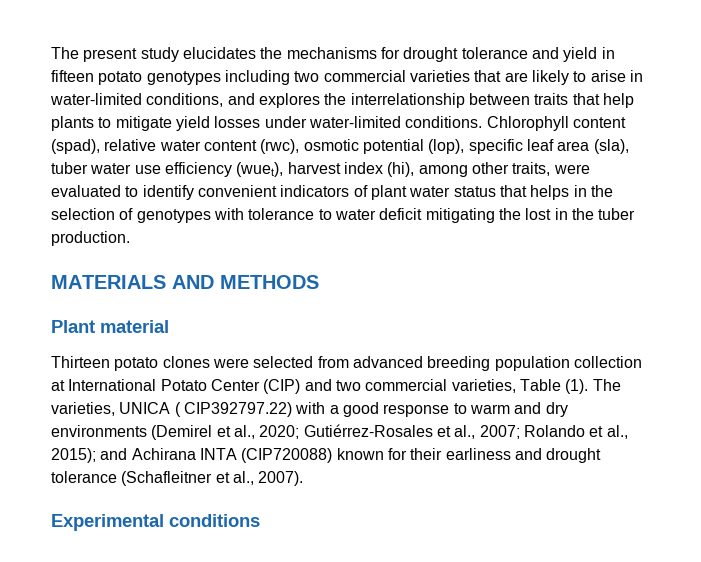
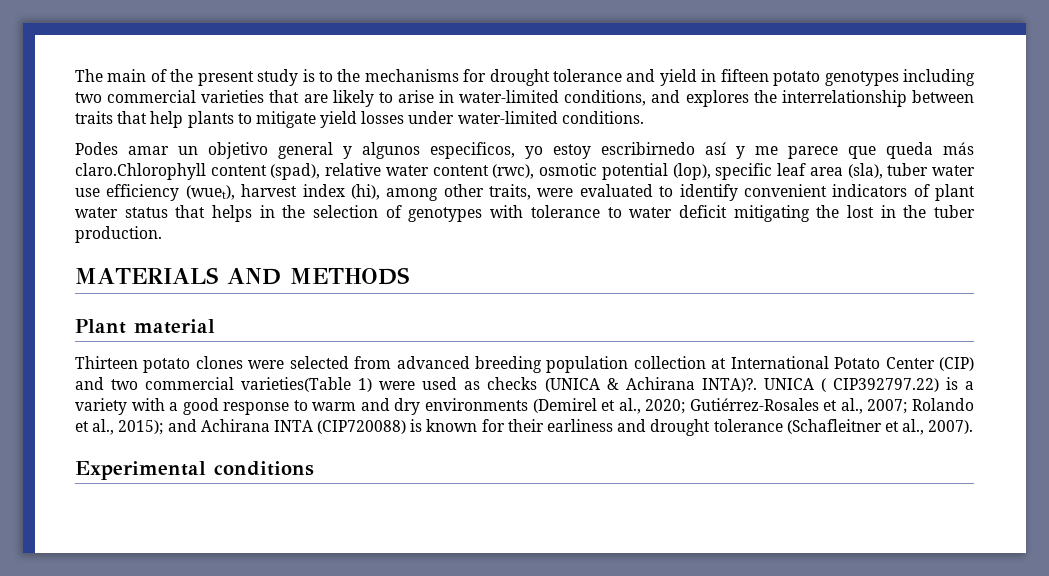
- The present study elucidates the mechanisms for drought tolerance and yield in fifteen potato genotypes including two commercial varieties that are likely to arise in water-limited conditions, and explores the interrelationship between traits that help plants to mitigate yield losses under water-limited conditions. Chlorophyll content (spad), relative water content (rwc), osmotic potential (lop), specific leaf area (sla), tuber water use efficiency (wuet), harvest index (hi), among other traits, were evaluated to identify convenient indicators of plant water status that helps in the selection of genotypes with tolerance to water deficit mitigating the lost in the tuber production.
+ The main of the present study is to the mechanisms for drought tolerance and yield in fifteen potato genotypes including two commercial varieties that are likely to arise in water-limited conditions, and explores the interrelationship between traits that help plants to mitigate yield losses under water-limited conditions.
+ Podes amar un objetivo general y algunos especificos, yo estoy escribirnedo así y me parece que queda más claro.Chlorophyll content (spad), relative water content (rwc), osmotic potential (lop), specific leaf area (sla), tuber water use efficiency (wuet), harvest index (hi), among other traits, were evaluated to identify convenient indicators of plant water status that helps in the selection of genotypes with tolerance to water deficit mitigating the lost in the tuber production.
- Thirteen potato clones were selected from advanced breeding population collection at International Potato Center (CIP) and two commercial varieties, Table (1). The varieties, UNICA ( CIP392797.22) with a good response to warm and dry environments (Demirel et al., 2020; Gutiérrez-Rosales et al., 2007; Rolando et al., 2015); and Achirana INTA (CIP720088) known for their earliness and drought tolerance (Schafleitner et al., 2007).
+ Thirteen potato clones were selected from advanced breeding population collection at International Potato Center (CIP) and two commercial varieties(Table 1) were used as checks (UNICA & Achirana INTA)?. UNICA ( CIP392797.22) is a variety with a good response to warm and dry environments (Demirel et al., 2020; Gutiérrez-Rosales et al., 2007; Rolando et al., 2015); and Achirana INTA (CIP720088) is known for their earliness and drought tolerance (Schafleitner et al., 2007).

